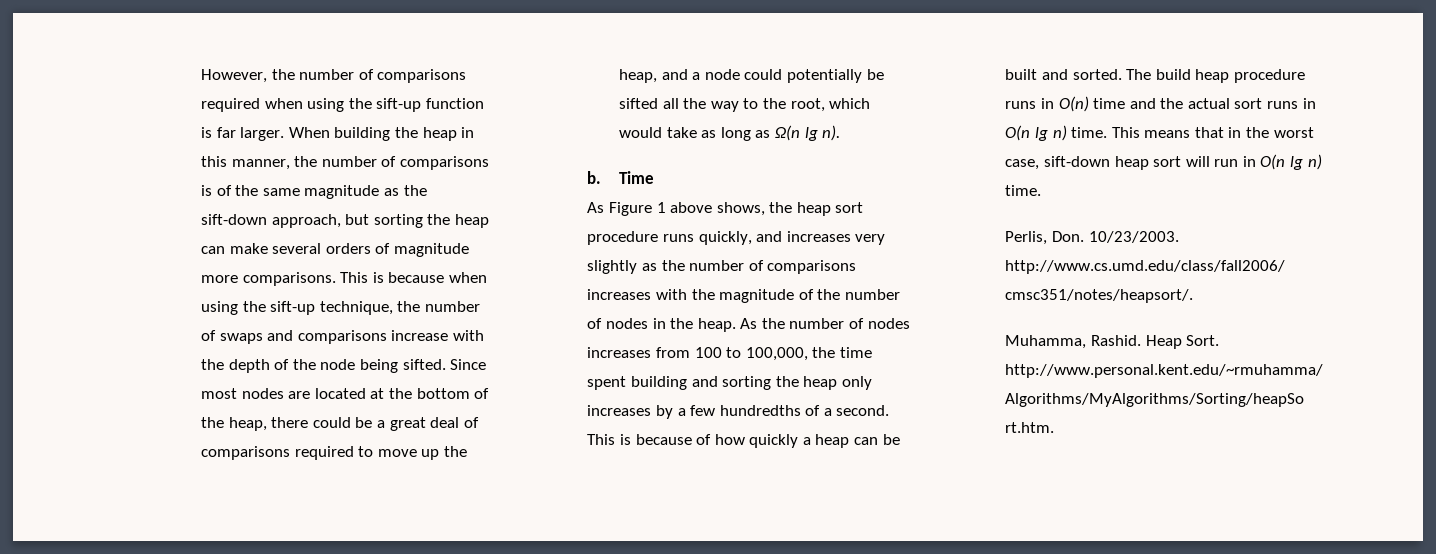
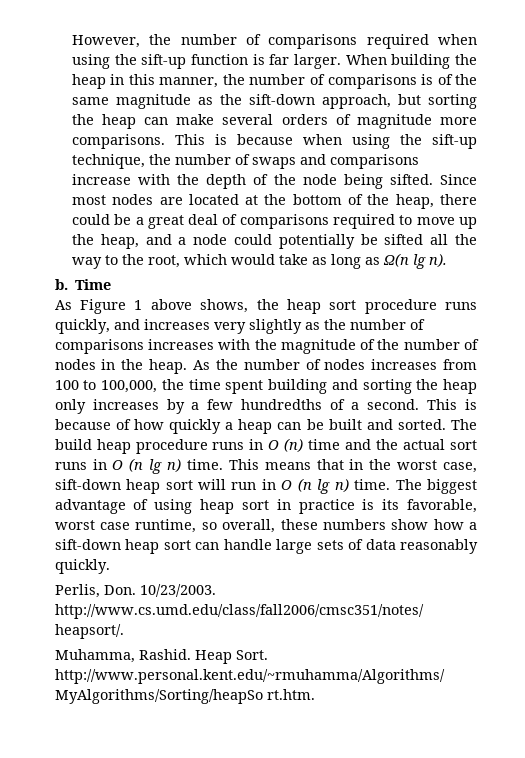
- The build heap procedure runs in O(n) time and the actual sort runs in O(n lg n) time.
+ The build heap procedure runs in O (n) time and the actual sort runs in O (n lg n) time.
- This means that in the worst case, sift-down heap sort will run in O(n lg n) time.
+ This means that in the worst case, sift-down heap sort will run in O (n lg n) time. The biggest advantage of using heap sort in practice is its favorable, worst case runtime, so overall, these numbers show how a sift-down heap sort can handle large sets of data reasonably quickly.

